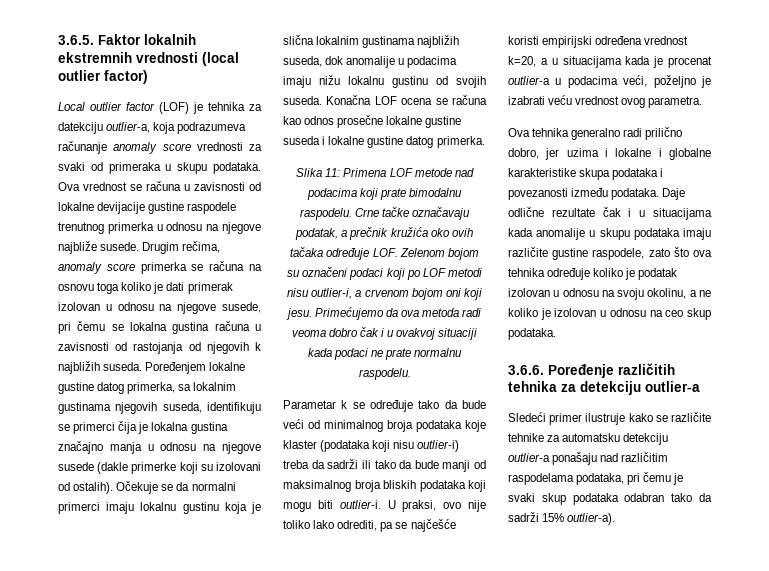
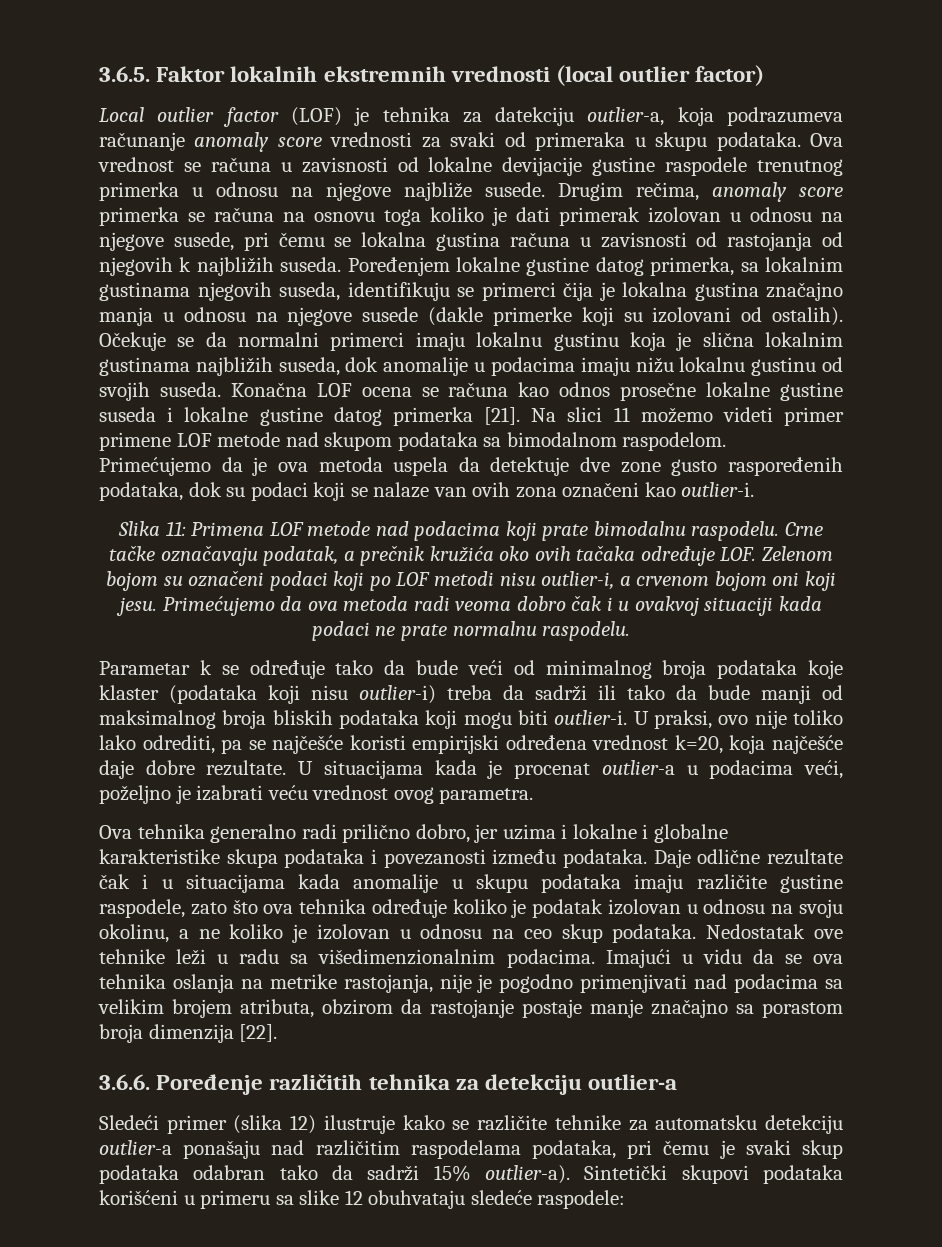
- Konačna LOF ocena se računa kao odnos prosečne lokalne gustine suseda i lokalne gustine datog primerka.
+ Konačna LOF ocena se računa kao odnos prosečne lokalne gustine suseda i lokalne gustine datog primerka [21]. Na slici 11 možemo videti primer primene LOF metode nad skupom podataka sa bimodalnom raspodelom. Primećujemo da je ova metoda uspela da detektuje dve zone gusto raspoređenih podataka, dok su podaci koji se nalaze van ovih zona označeni kao outlier-i.
- U praksi, ovo nije toliko lako odrediti, pa se najčešće koristi empirijski određena vrednost k=20, a u situacijama kada je procenat outlier-a u podacima veći, poželjno je izabrati veću vrednost ovog parametra.
+ U praksi, ovo nije toliko lako odrediti, pa se najčešće koristi empirijski određena vrednost k=20, koja najčešće daje dobre rezultate. U situacijama kada je procenat outlier-a u podacima veći, poželjno je izabrati veću vrednost ovog parametra.
+ Nedostatak ove tehnike leži u radu sa višedimenzionalnim podacima. Imajući u vidu da se ova tehnika oslanja na metrike rastojanja, nije je pogodno primenjivati nad podacima sa velikim brojem atributa, obzirom da rastojanje postaje manje značajno sa porastom broja dimenzija [22].
- Sledeći primer ilustruje kako se različite tehnike za automatsku detekciju outlier-a ponašaju nad različitim raspodelama podataka, pri čemu je svaki skup podataka odabran tako da sadrži 15% outlier-a).
+ Sledeći primer (slika 12) ilustruje kako se različite tehnike za automatsku detekciju outlier-a ponašaju nad različitim raspodelama podataka, pri čemu je svaki skup podataka odabran tako da sadrži 15% outlier-a).
+ Sintetički skupovi podataka korišćeni u primeru sa slike 12 obuhvataju sledeće raspodele:

